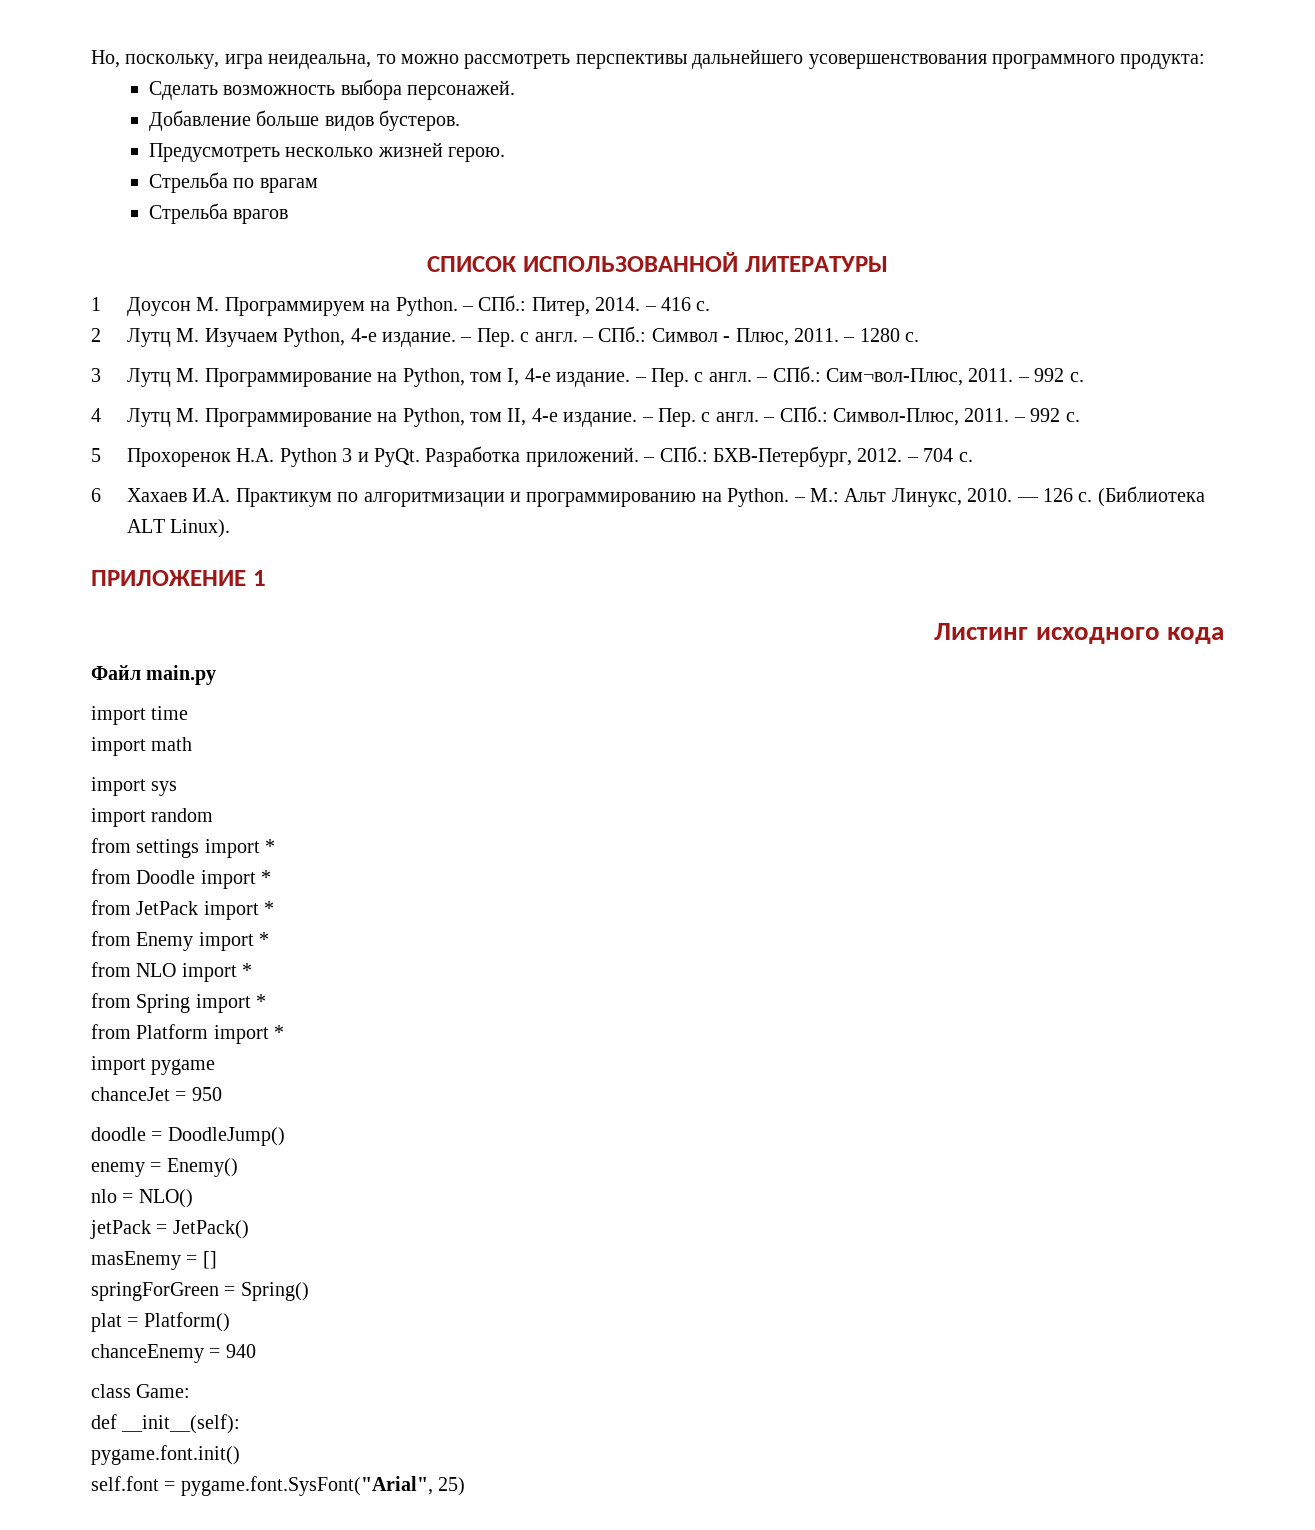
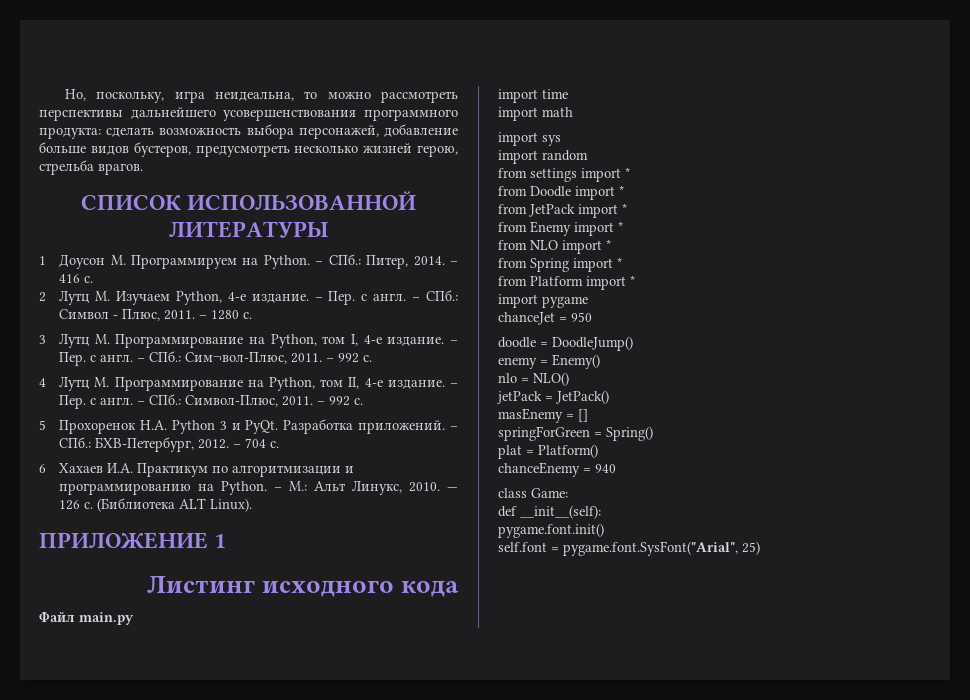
- Но, поскольку, игра неидеальна, то можно рассмотреть перспективы дальнейшего усовершенствования программного продукта:
- Сделать возможность выбора персонажей.
- Добавление больше видов бустеров.
- Предусмотреть несколько жизней герою.
- Стрельба по врагам
- Стрельба врагов
+ Но, поскольку, игра неидеальна, то можно рассмотреть перспективы дальнейшего усовершенствования программного продукта: сделать возможность выбора персонажей, добавление больше видов бустеров, предусмотреть несколько жизней герою, стрельба врагов.

